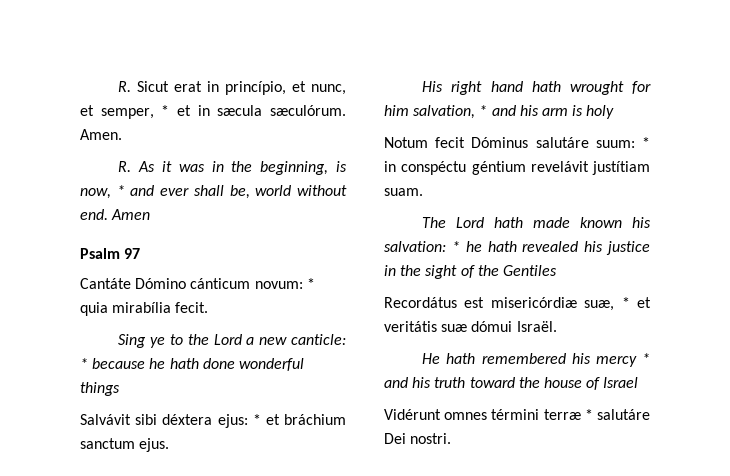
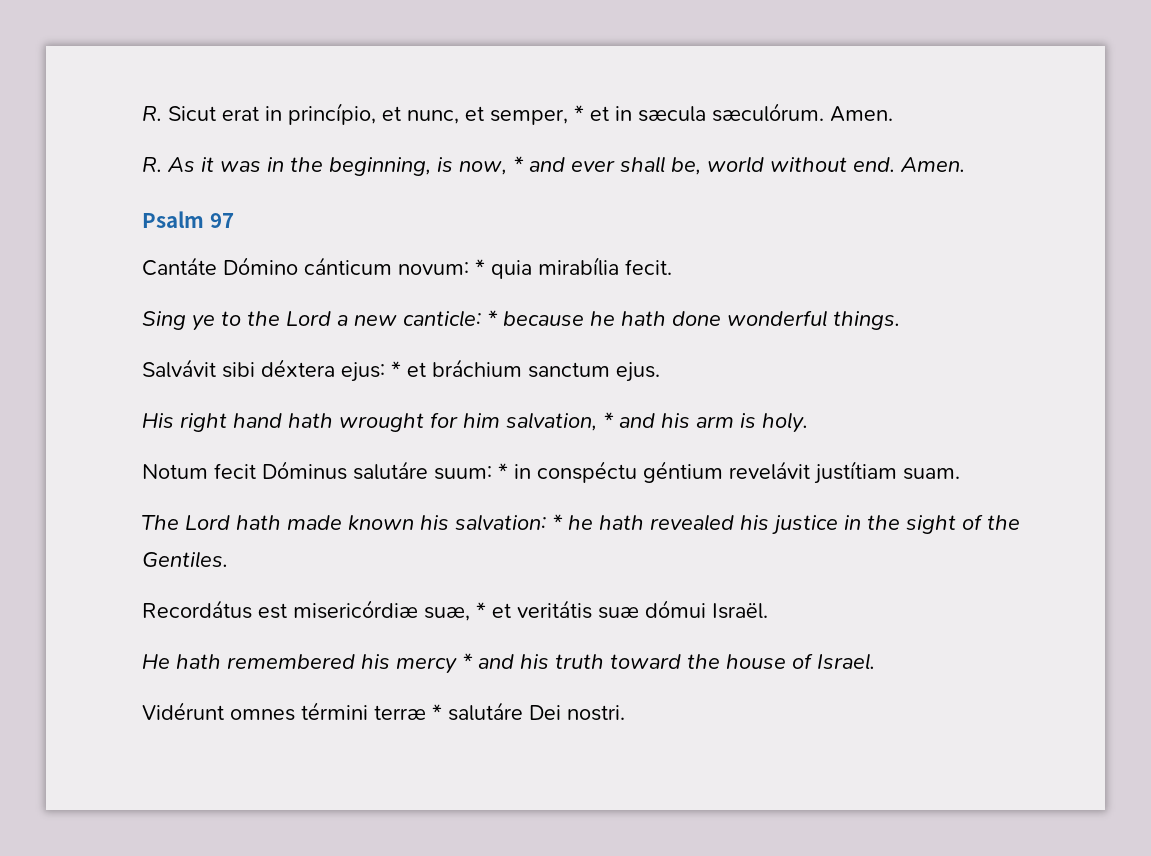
- R. As it was in the beginning, is now, * and ever shall be, world without end. Amen
+ R. As it was in the beginning, is now, * and ever shall be, world without end. Amen.
- Sing ye to the Lord a new canticle: * because he hath done wonderful things
+ Sing ye to the Lord a new canticle: * because he hath done wonderful things.
- His right hand hath wrought for him salvation, * and his arm is holy
+ His right hand hath wrought for him salvation, * and his arm is holy.
- The Lord hath made known his salvation: * he hath revealed his justice in the sight of the Gentiles
+ The Lord hath made known his salvation: * he hath revealed his justice in the sight of the Gentiles.
- He hath remembered his mercy * and his truth toward the house of Israel
+ He hath remembered his mercy * and his truth toward the house of Israel.

